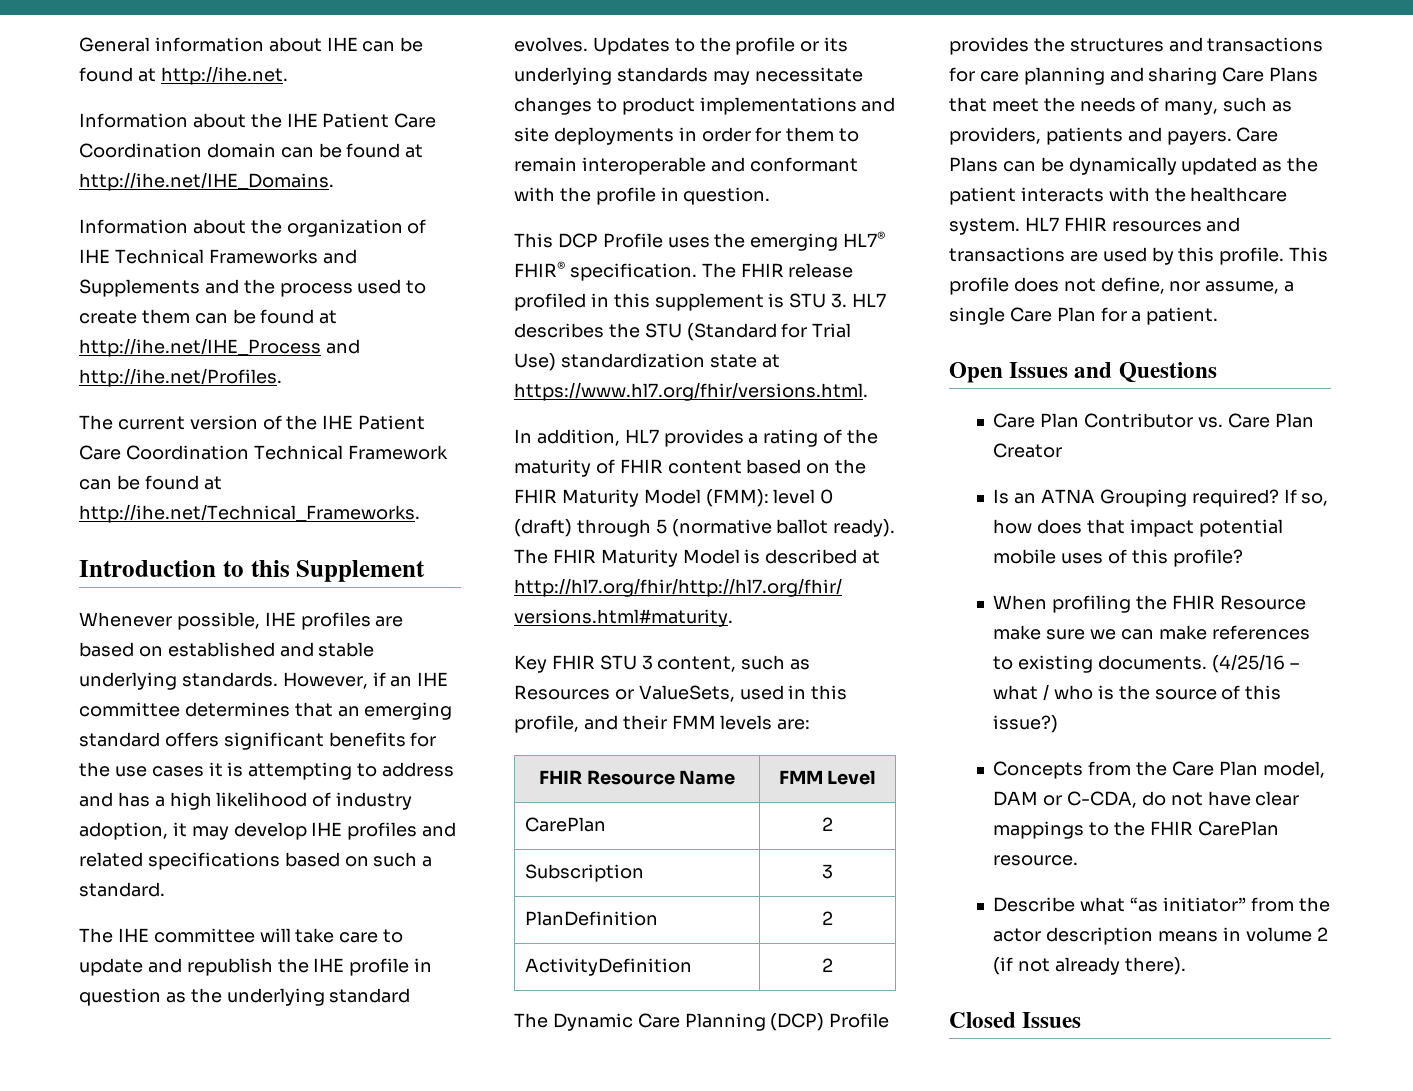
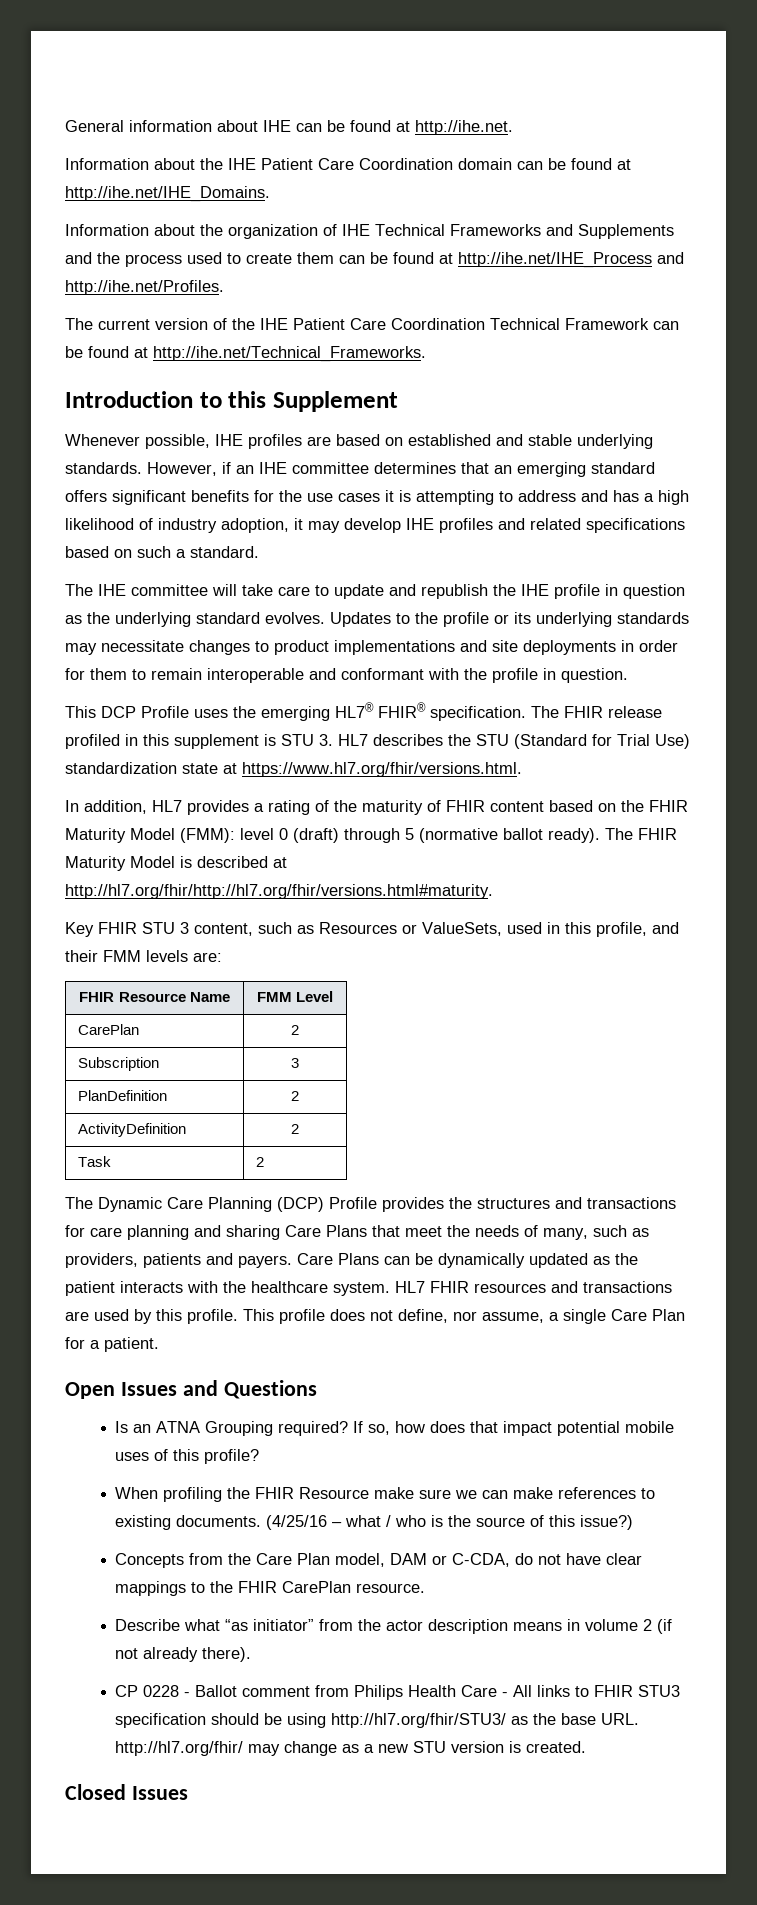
+ Task | 2
- Care Plan Contributor vs. Care Plan Creator
+ CP 0228 - Ballot comment from Philips Health Care - All links to FHIR STU3 specification should be using http://hl7.org/fhir/STU3/ as the base URL. http://hl7.org/fhir/ may change as a new STU version is created.

